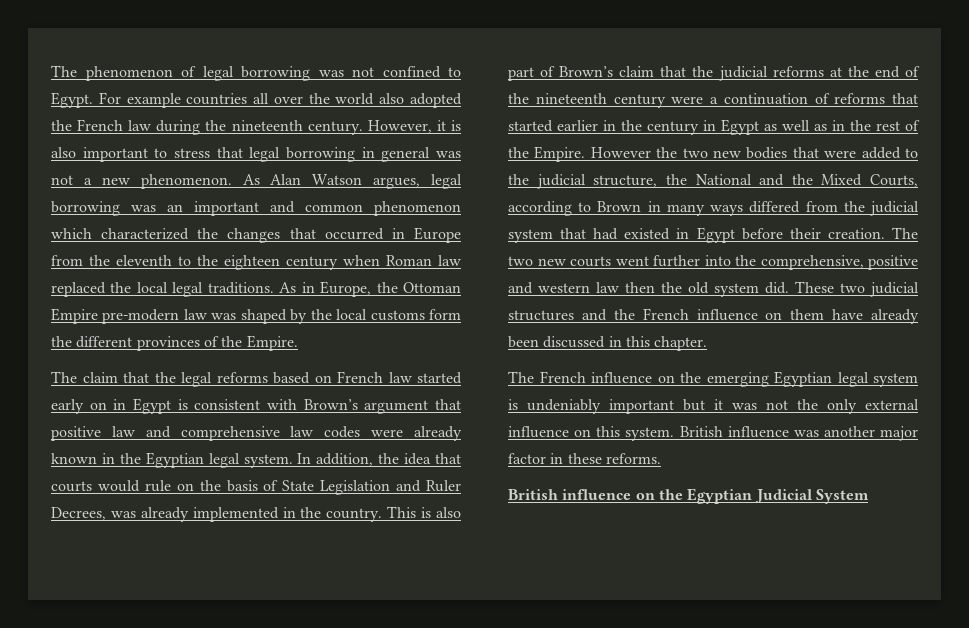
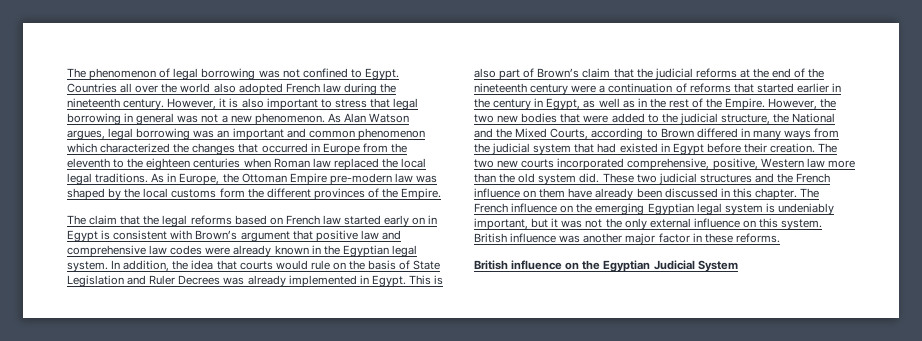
- For example countries all over the world also adopted the French law during the nineteenth century.
+ Countries all over the world also adopted French law during the nineteenth century.
- As Alan Watson argues, legal borrowing was an important and common phenomenon which characterized the changes that occurred in Europe from the eleventh to the eighteen century when Roman law replaced the local legal traditions.
+ As Alan Watson argues, legal borrowing was an important and common phenomenon which characterized the changes that occurred in Europe from the eleventh to the eighteen centuries when Roman law replaced the local legal traditions.
- In addition, the idea that courts would rule on the basis of State Legislation and Ruler Decrees, was already implemented in the country.
+ In addition, the idea that courts would rule on the basis of State Legislation and Ruler Decrees was already implemented in Egypt.
- This is also part of Brown’s claim that the judicial reforms at the end of the nineteenth century were a continuation of reforms that started earlier in the century in Egypt as well as in the rest of the Empire.
+ This is also part of Brown’s claim that the judicial reforms at the end of the nineteenth century were a continuation of reforms that started earlier in the century in Egypt, as well as in the rest of the Empire.
- However the two new bodies that were added to the judicial structure, the National and the Mixed Courts, according to Brown in many ways differed from the judicial system that had existed in Egypt before their creation.
+ However, the two new bodies that were added to the judicial structure, the National and the Mixed Courts, according to Brown differed in many ways from the judicial system that had existed in Egypt before their creation.
- The two new courts went further into the comprehensive, positive and western law then the old system did.
+ The two new courts incorporated comprehensive, positive, Western law more than the old system did.
- These two judicial structures and the French influence on them have already been discussed in this chapter.
- The French influence on the emerging Egyptian legal system is undeniably important but it was not the only external influence on this system.
+ These two judicial structures and the French influence on them have already been discussed in this chapter. The French influence on the emerging Egyptian legal system is undeniably important, but it was not the only external influence on this system.

